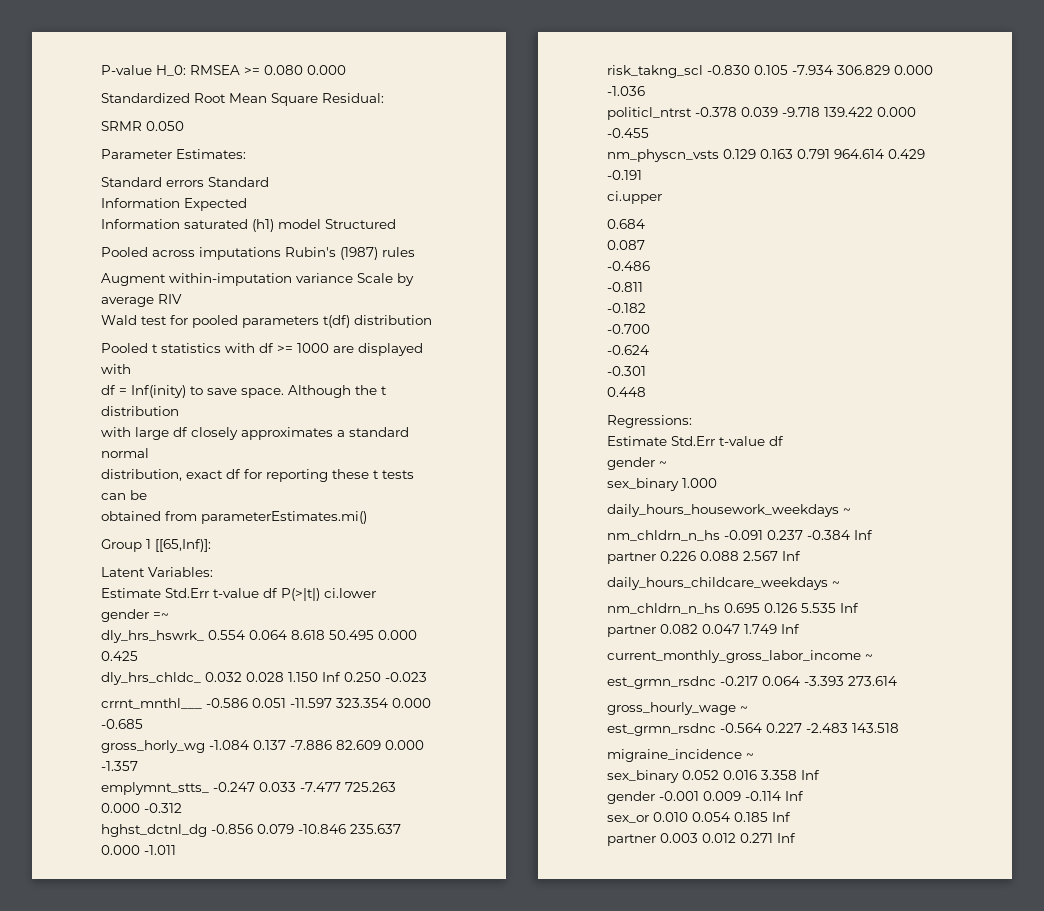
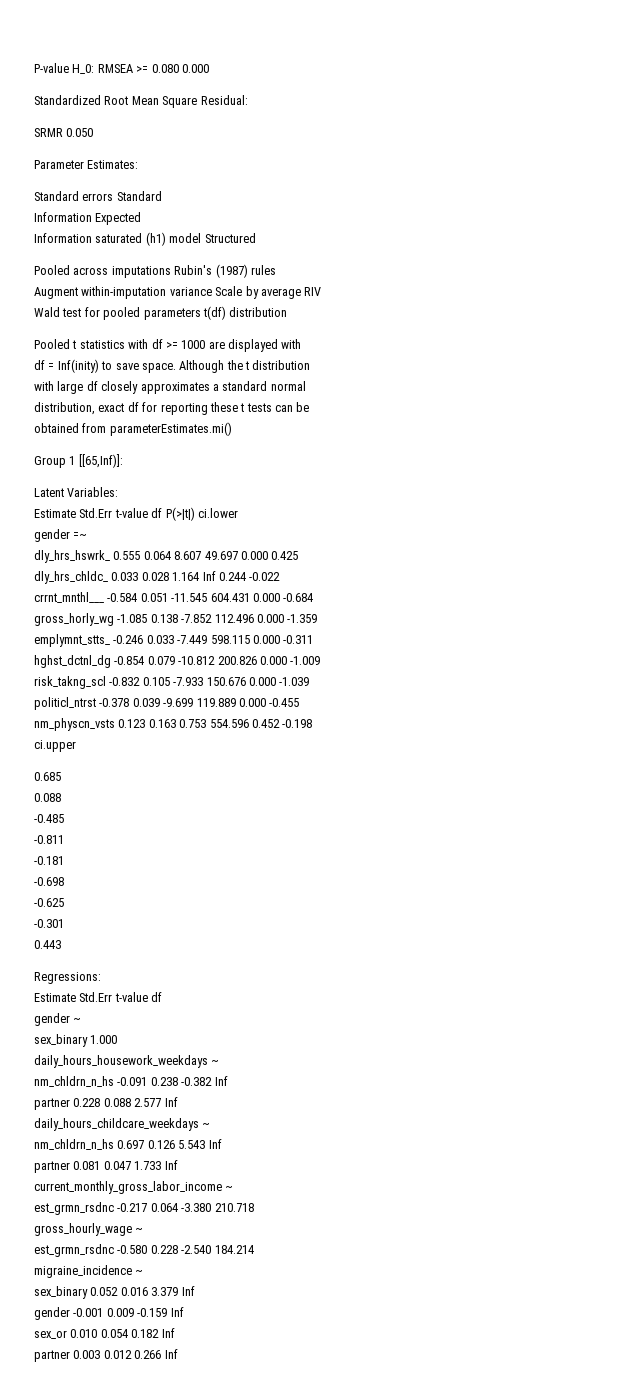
- dly_hrs_hswrk_ 0.554 0.064 8.618 50.495 0.000 0.425
+ dly_hrs_hswrk_ 0.555 0.064 8.607 49.697 0.000 0.425
- dly_hrs_chldc_ 0.032 0.028 1.150 Inf 0.250 -0.023
- crrnt_mnthl___ -0.586 0.051 -11.597 323.354 0.000 -0.685
- gross_horly_wg -1.084 0.137 -7.886 82.609 0.000 -1.357
- emplymnt_stts_ -0.247 0.033 -7.477 725.263 0.000 -0.312
- hghst_dctnl_dg -0.856 0.079 -10.846 235.637 0.000 -1.011
- risk_takng_scl -0.830 0.105 -7.934 306.829 0.000 -1.036
+ dly_hrs_chldc_ 0.033 0.028 1.164 Inf 0.244 -0.022
+ crrnt_mnthl___ -0.584 0.051 -11.545 604.431 0.000 -0.684
+ gross_horly_wg -1.085 0.138 -7.852 112.496 0.000 -1.359
+ emplymnt_stts_ -0.246 0.033 -7.449 598.115 0.000 -0.311
+ hghst_dctnl_dg -0.854 0.079 -10.812 200.826 0.000 -1.009
+ risk_takng_scl -0.832 0.105 -7.933 150.676 0.000 -1.039
- politicl_ntrst -0.378 0.039 -9.718 139.422 0.000 -0.455
+ politicl_ntrst -0.378 0.039 -9.699 119.889 0.000 -0.455
- nm_physcn_vsts 0.129 0.163 0.791 964.614 0.429 -0.191
+ nm_physcn_vsts 0.123 0.163 0.753 554.596 0.452 -0.198
  ci.upper
- 0.684
- 0.087
- -0.486
+ 0.685
+ 0.088
+ -0.485
  -0.811
- -0.182
- -0.700
- -0.624
+ -0.181
+ -0.698
+ -0.625
- 0.448
+ 0.443
- nm_chldrn_n_hs -0.091 0.237 -0.384 Inf
- partner 0.226 0.088 2.567 Inf
+ nm_chldrn_n_hs -0.091 0.238 -0.382 Inf
+ partner 0.228 0.088 2.577 Inf
- nm_chldrn_n_hs 0.695 0.126 5.535 Inf
- partner 0.082 0.047 1.749 Inf
+ nm_chldrn_n_hs 0.697 0.126 5.543 Inf
+ partner 0.081 0.047 1.733 Inf
- est_grmn_rsdnc -0.217 0.064 -3.393 273.614
+ est_grmn_rsdnc -0.217 0.064 -3.380 210.718
- est_grmn_rsdnc -0.564 0.227 -2.483 143.518
+ est_grmn_rsdnc -0.580 0.228 -2.540 184.214
- sex_binary 0.052 0.016 3.358 Inf
+ sex_binary 0.052 0.016 3.379 Inf
- gender -0.001 0.009 -0.114 Inf
+ gender -0.001 0.009 -0.159 Inf
- sex_or 0.010 0.054 0.185 Inf
+ sex_or 0.010 0.054 0.182 Inf
- partner 0.003 0.012 0.271 Inf
+ partner 0.003 0.012 0.266 Inf

